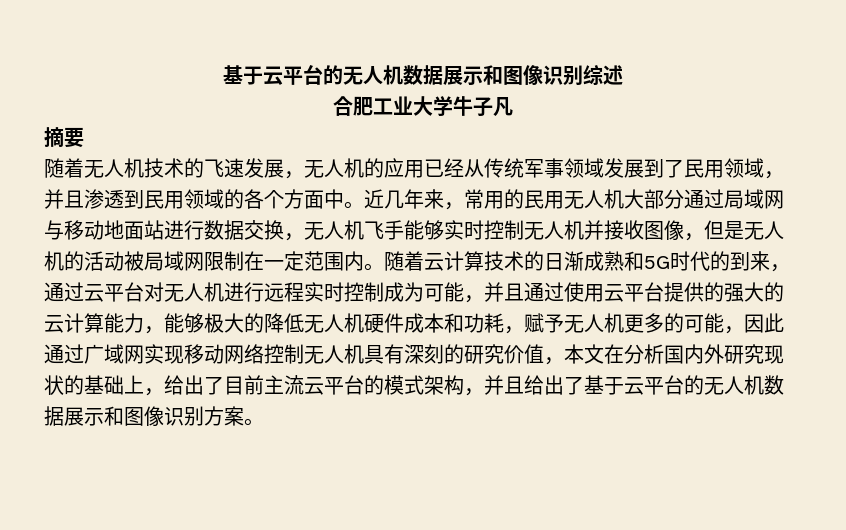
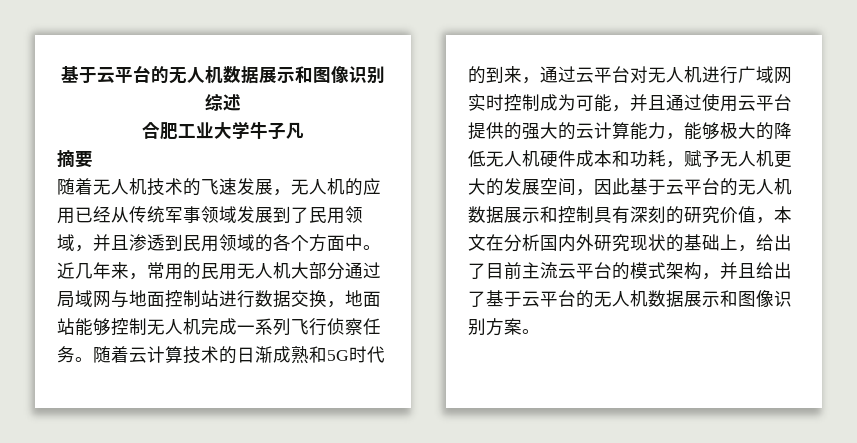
- 近几年来，常用的民用无人机大部分通过局域网与移动地面站进行数据交换，无人机飞手能够实时控制无人机并接收图像，但是无人机的活动被局域网限制在一定范围内。
+ 近几年来，常用的民用无人机大部分通过局域网与地面控制站进行数据交换，地面站能够控制无人机完成一系列飞行侦察任务。
- 随着云计算技术的日渐成熟和5G时代的到来，通过云平台对无人机进行远程实时控制成为可能，并且通过使用云平台提供的强大的云计算能力，能够极大的降低无人机硬件成本和功耗，赋予无人机更多的可能，因此通过广域网实现移动网络控制无人机具有深刻的研究价值，本文在分析国内外研究现状的基础上，给出了目前主流云平台的模式架构，并且给出了基于云平台的无人机数据展示和图像识别方案。
+ 随着云计算技术的日渐成熟和5G时代的到来，通过云平台对无人机进行广域网实时控制成为可能，并且通过使用云平台提供的强大的云计算能力，能够极大的降低无人机硬件成本和功耗，赋予无人机更大的发展空间，因此基于云平台的无人机数据展示和控制具有深刻的研究价值，本文在分析国内外研究现状的基础上，给出了目前主流云平台的模式架构，并且给出了基于云平台的无人机数据展示和图像识别方案。

